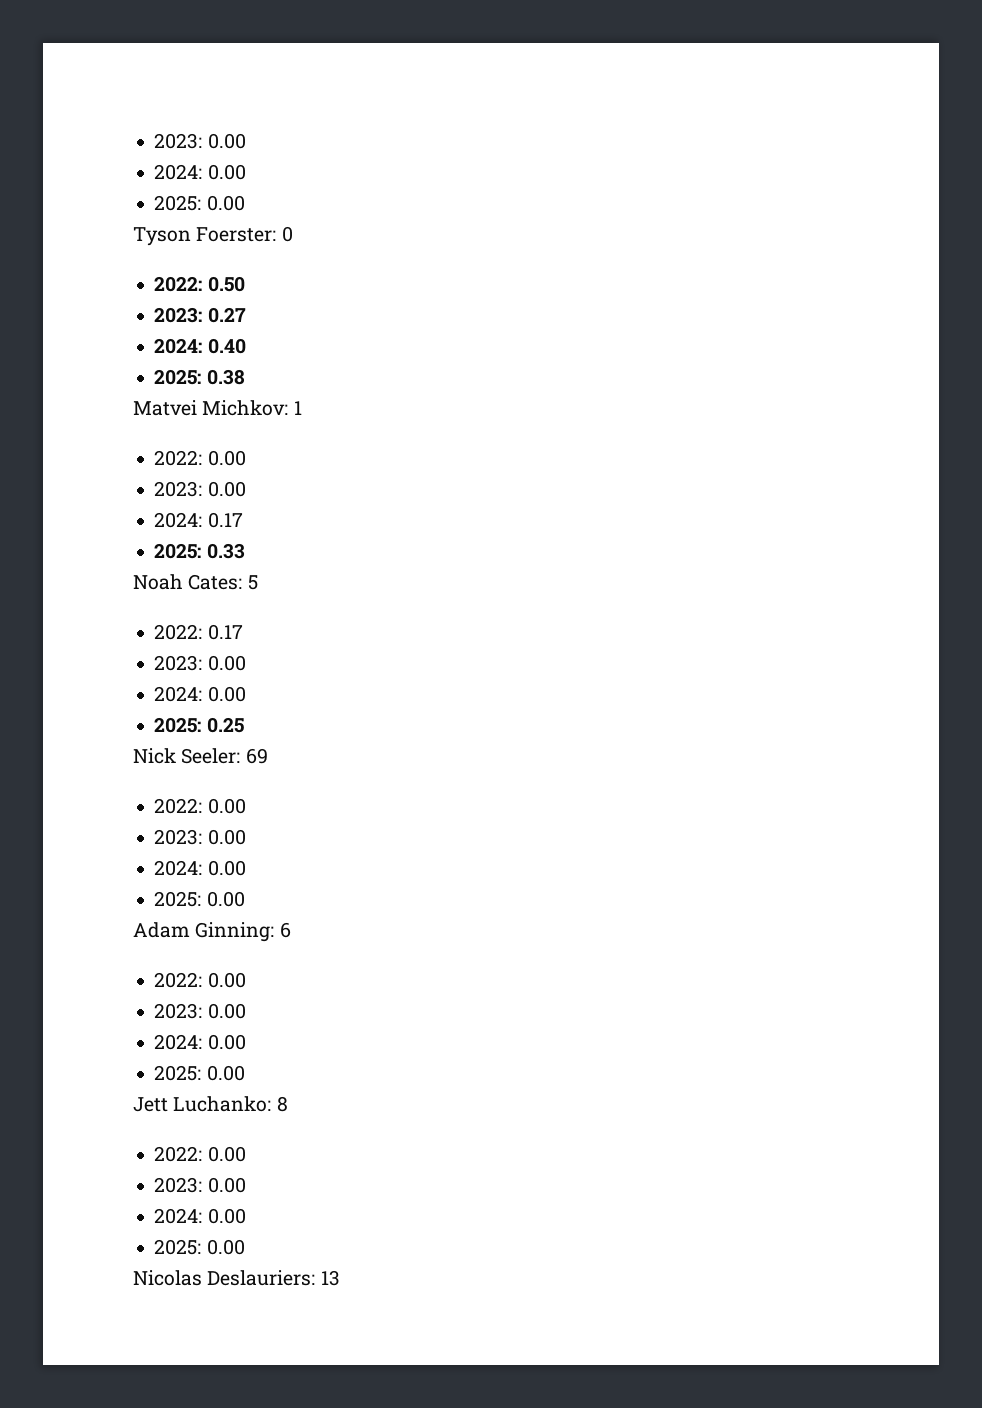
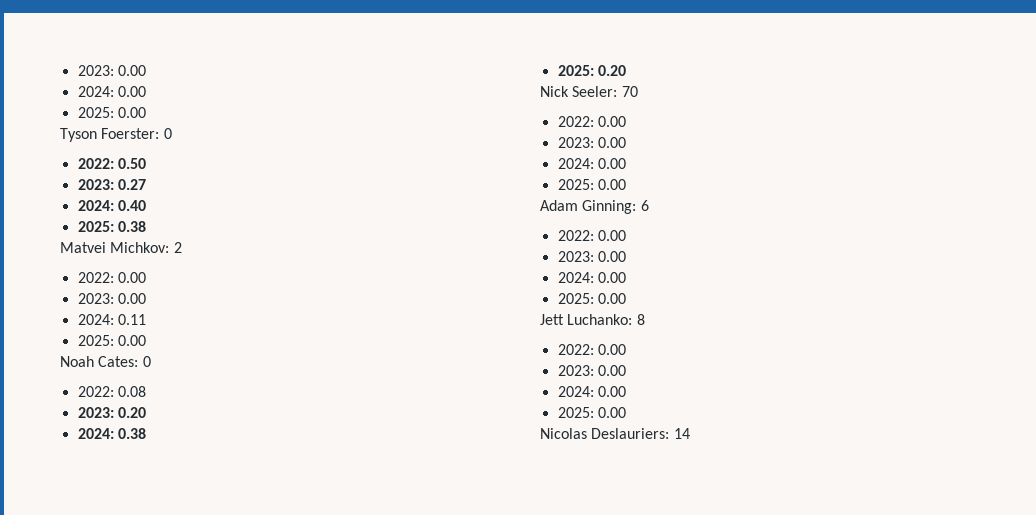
- Matvei Michkov: 1
+ Matvei Michkov: 2
  2022: 0.00
  2023: 0.00
- 2024: 0.17
- 2025: 0.33
+ 2024: 0.11
+ 2025: 0.00
- Noah Cates: 5
- 2022: 0.17
- 2023: 0.00
- 2024: 0.00
- 2025: 0.25
+ Noah Cates: 0
+ 2022: 0.08
+ 2023: 0.20
+ 2024: 0.38
+ 2025: 0.20
- Nick Seeler: 69
+ Nick Seeler: 70
- Nicolas Deslauriers: 13
+ Nicolas Deslauriers: 14

